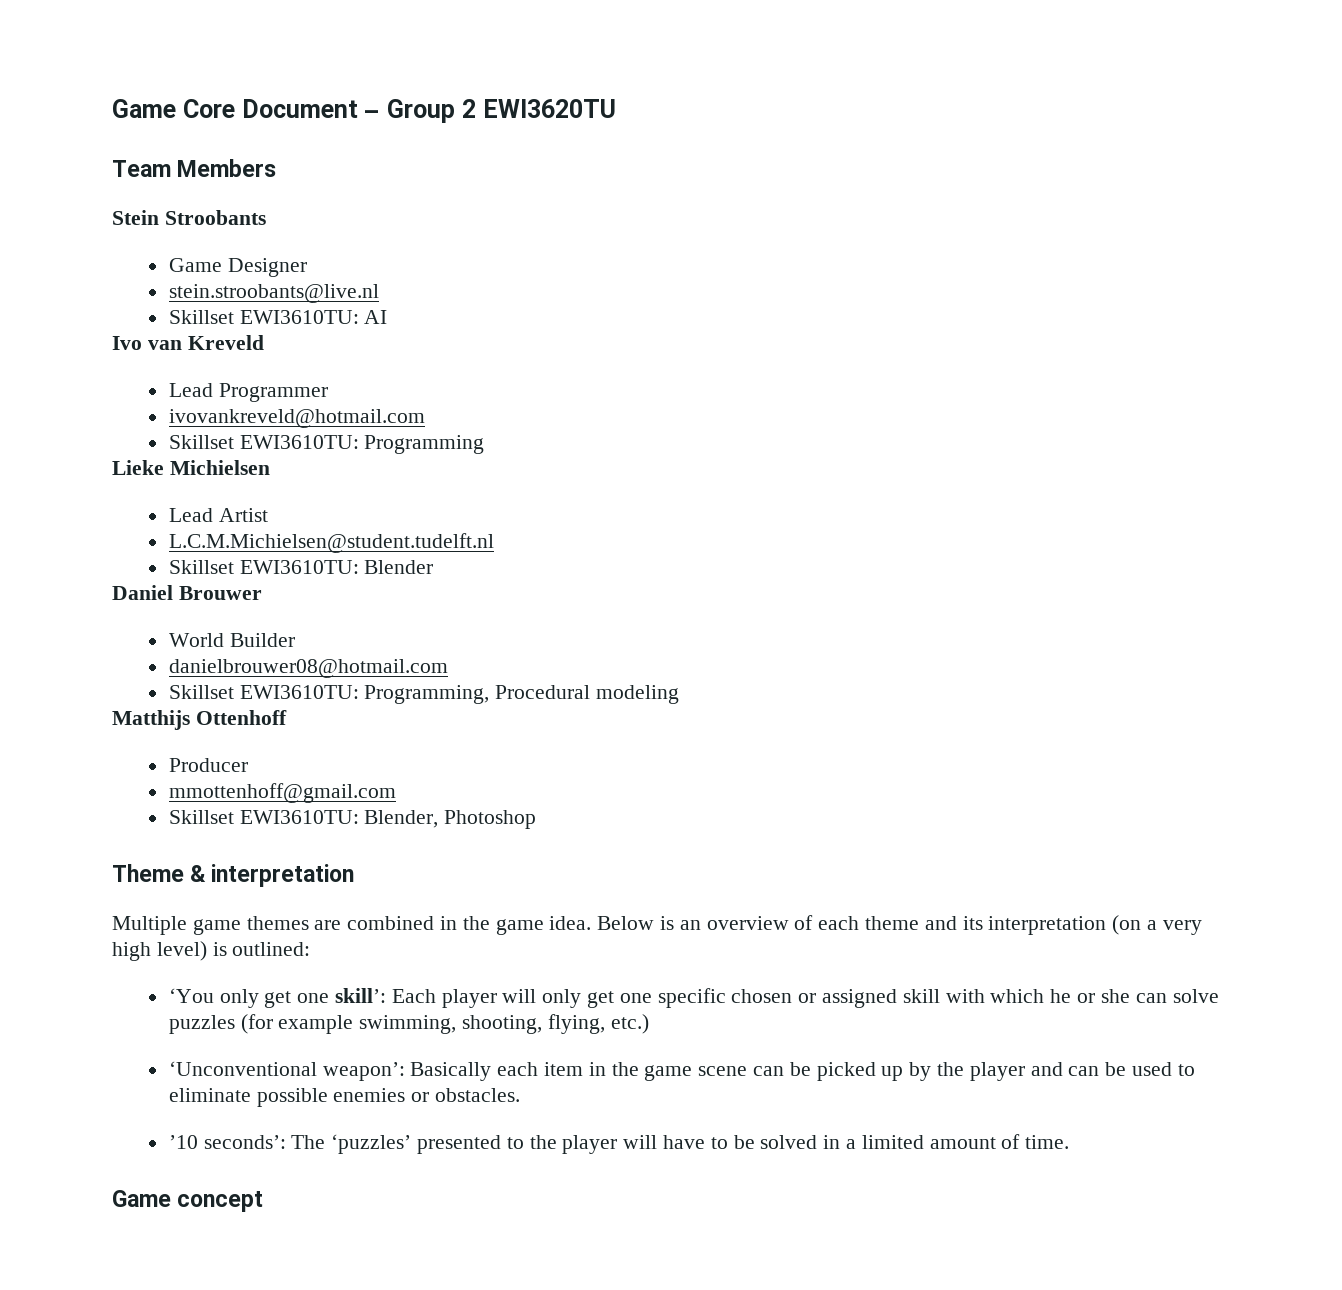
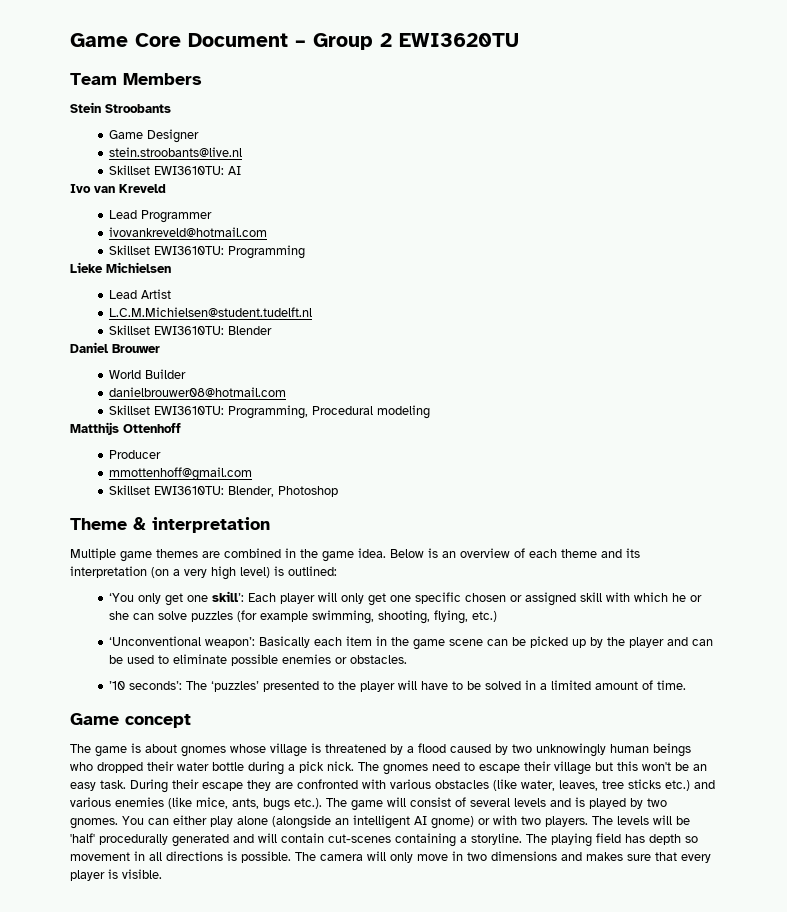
+ The game is about gnomes whose village is threatened by a flood caused by two unknowingly human beings who dropped their water bottle during a pick nick. The gnomes need to escape their village but this won't be an easy task. During their escape they are confronted with various obstacles (like water, leaves, tree sticks etc.) and various enemies (like mice, ants, bugs etc.). The game will consist of several levels and is played by two gnomes. You can either play alone (alongside an intelligent AI gnome) or with two players. The levels will be 'half' procedurally generated and will contain cut-scenes containing a storyline. The playing field has depth so movement in all directions is possible. The camera will only move in two dimensions and makes sure that every player is visible.

